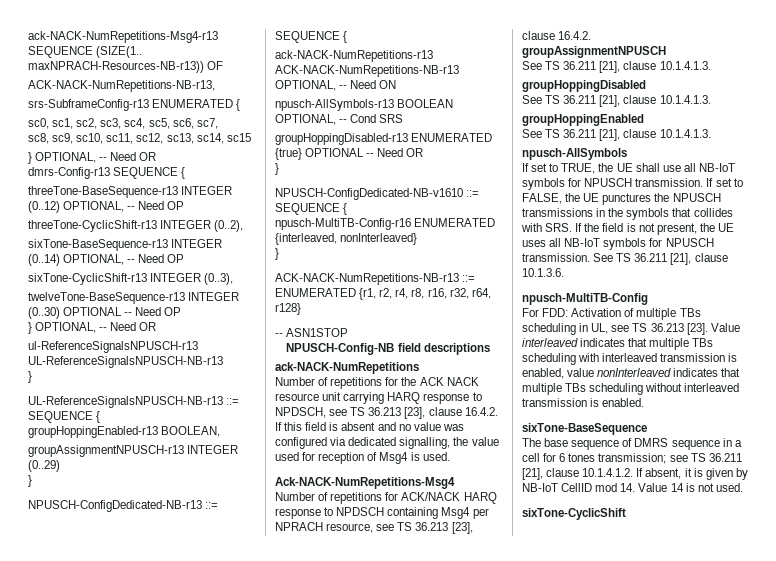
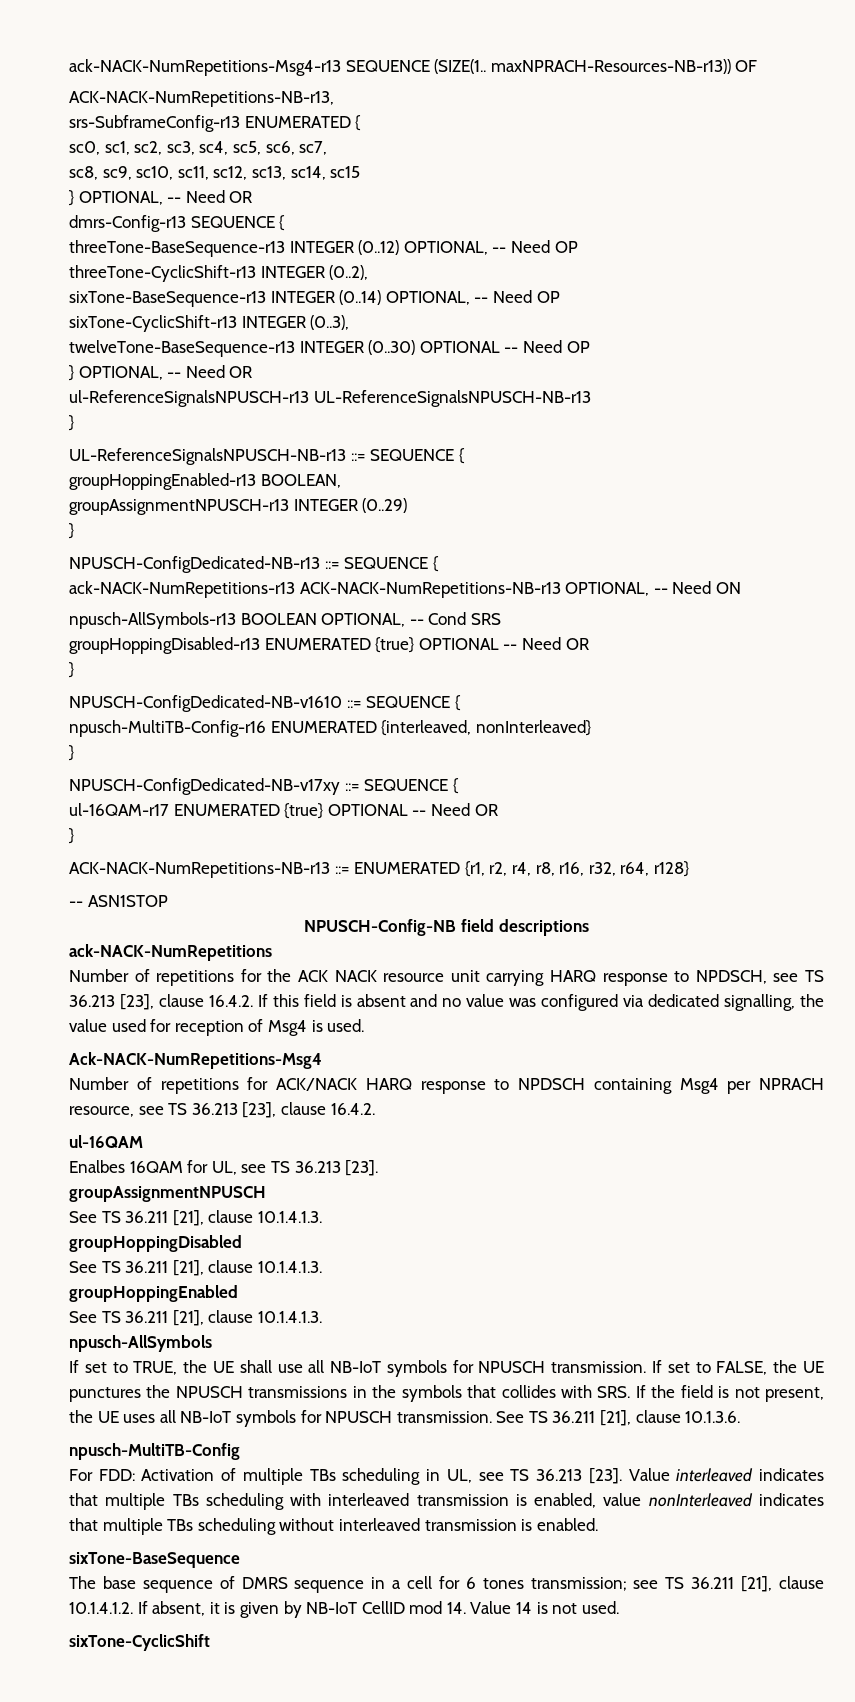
+ NPUSCH-ConfigDedicated-NB-v17xy ::= SEQUENCE {
+ ul-16QAM-r17 ENUMERATED {true} OPTIONAL -- Need OR
+ }
+ ul-16QAM
+ Enalbes 16QAM for UL, see TS 36.213 [23].

